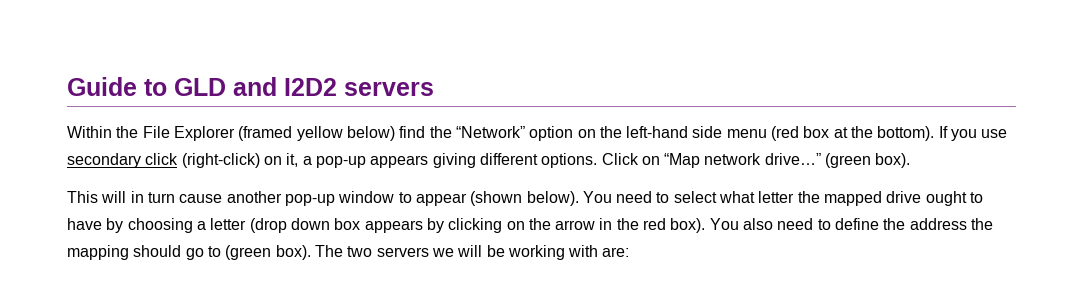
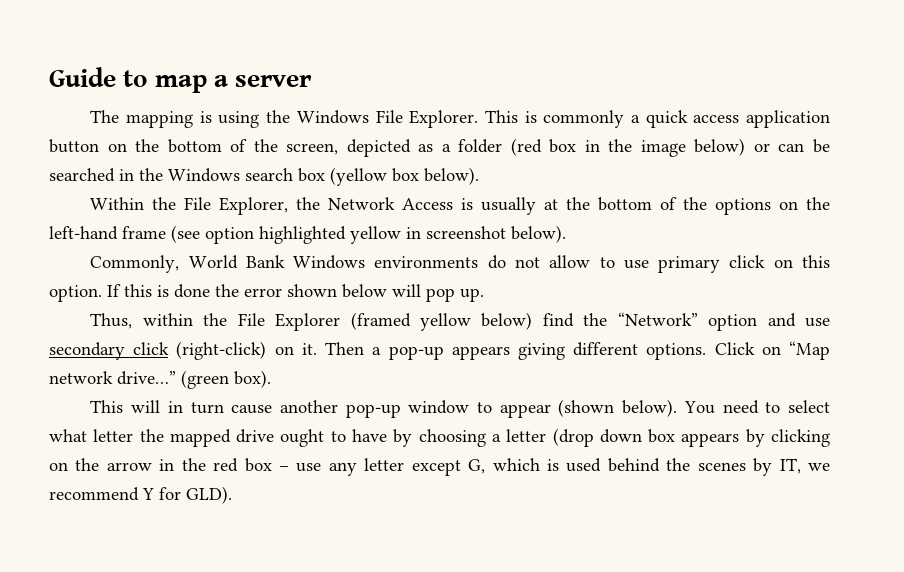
- Guide to GLD and I2D2 servers
- Within the File Explorer (framed yellow below) find the “Network” option on the left-hand side menu (red box at the bottom). If you use secondary click (right-click) on it, a pop-up appears giving different options.
+ Guide to map a server
+ The mapping is using the Windows File Explorer. This is commonly a quick access application button on the bottom of the screen, depicted as a folder (red box in the image below) or can be searched in the Windows search box (yellow box below).
+ Within the File Explorer, the Network Access is usually at the bottom of the options on the left-hand frame (see option highlighted yellow in screenshot below).
+ Commonly, World Bank Windows environments do not allow to use primary click on this option. If this is done the error shown below will pop up.
+ Thus, within the File Explorer (framed yellow below) find the “Network” option and use secondary click (right-click) on it. Then a pop-up appears giving different options.
- You need to select what letter the mapped drive ought to have by choosing a letter (drop down box appears by clicking on the arrow in the red box). You also need to define the address the mapping should go to (green box). The two servers we will be working with are:
+ You need to select what letter the mapped drive ought to have by choosing a letter (drop down box appears by clicking on the arrow in the red box – use any letter except G, which is used behind the scenes by IT, we recommend Y for GLD).

